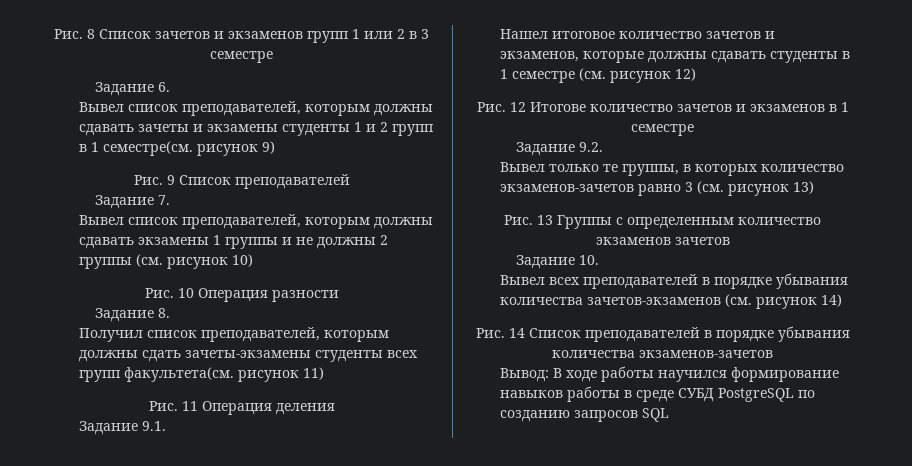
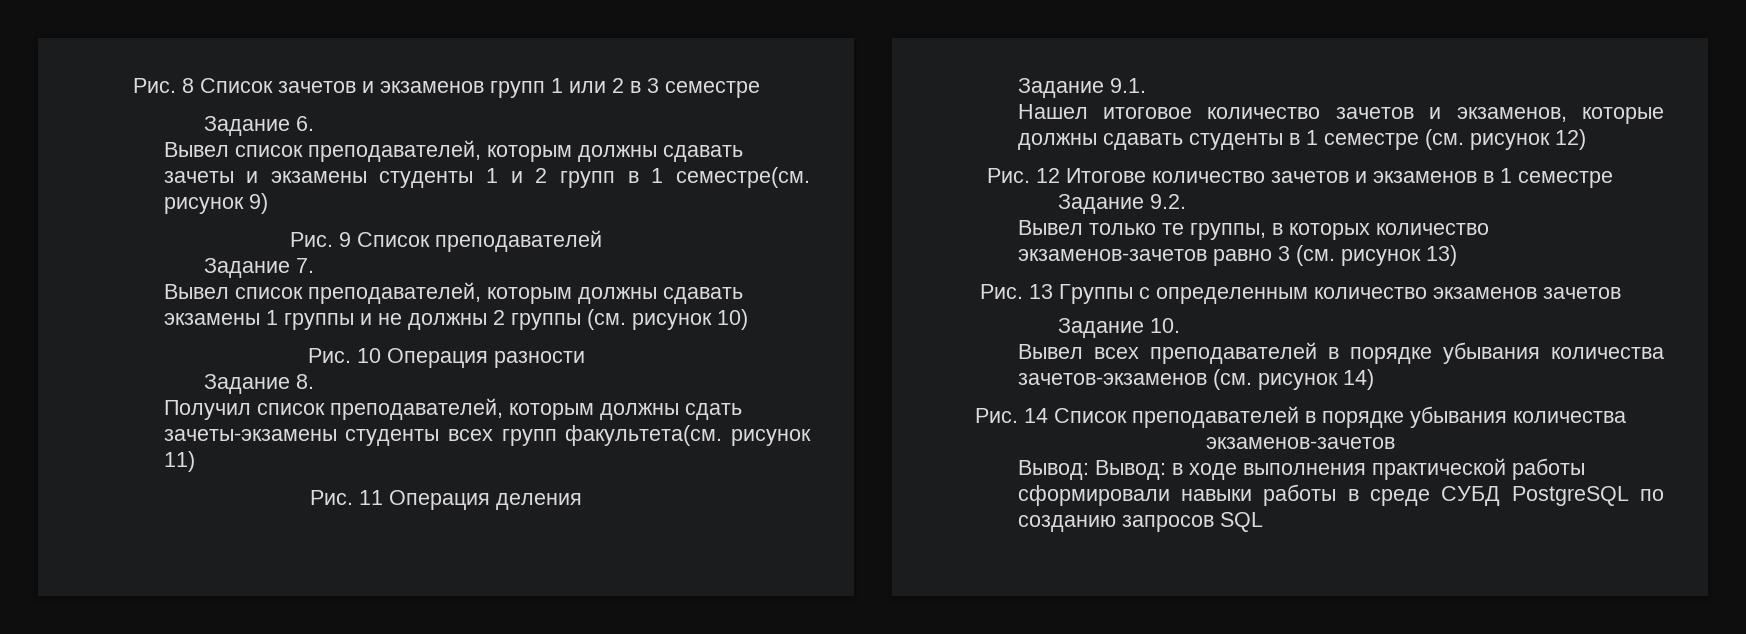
- Вывод: В ходе работы научился формирование навыков работы в среде СУБД PostgreSQL по созданию запросов SQL
+ Вывод: Вывод: в ходе выполнения практической работы сформировали навыки работы в среде СУБД PostgreSQL по созданию запросов SQL

